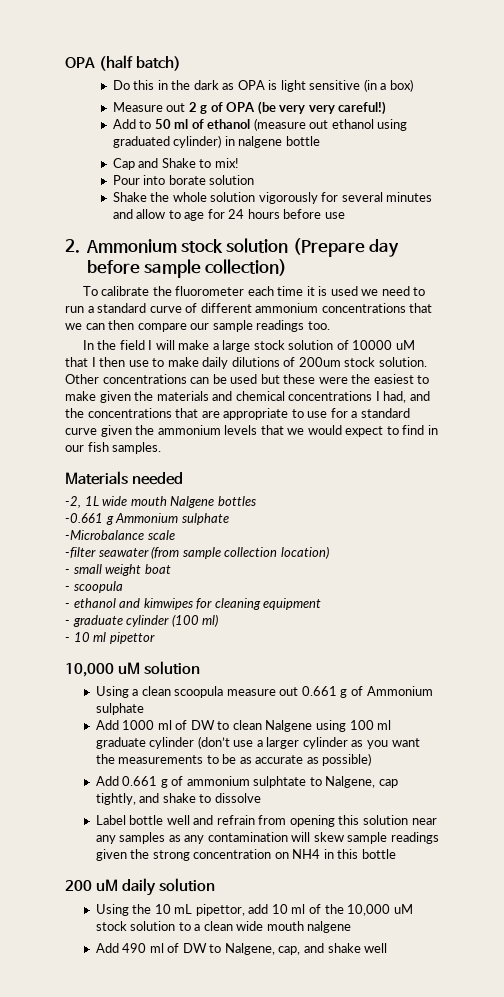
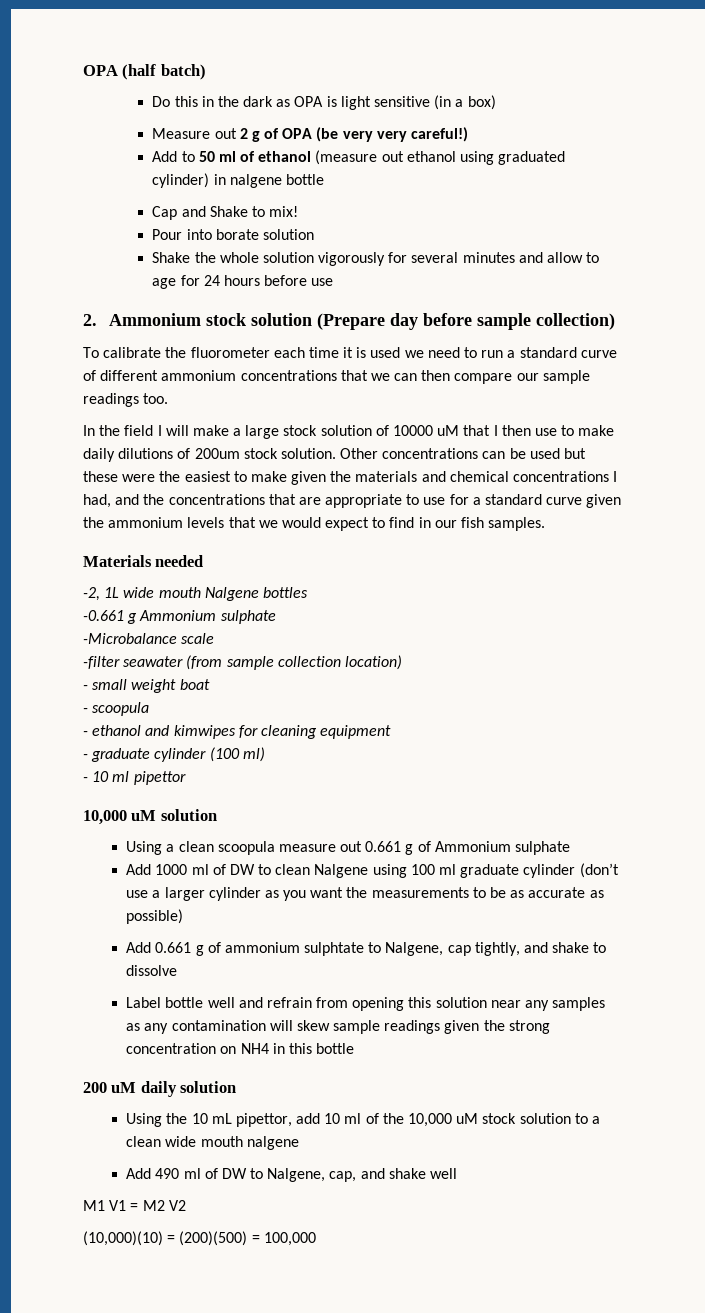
+ M1 V1 = M2 V2
+ (10,000)(10) = (200)(500) = 100,000

